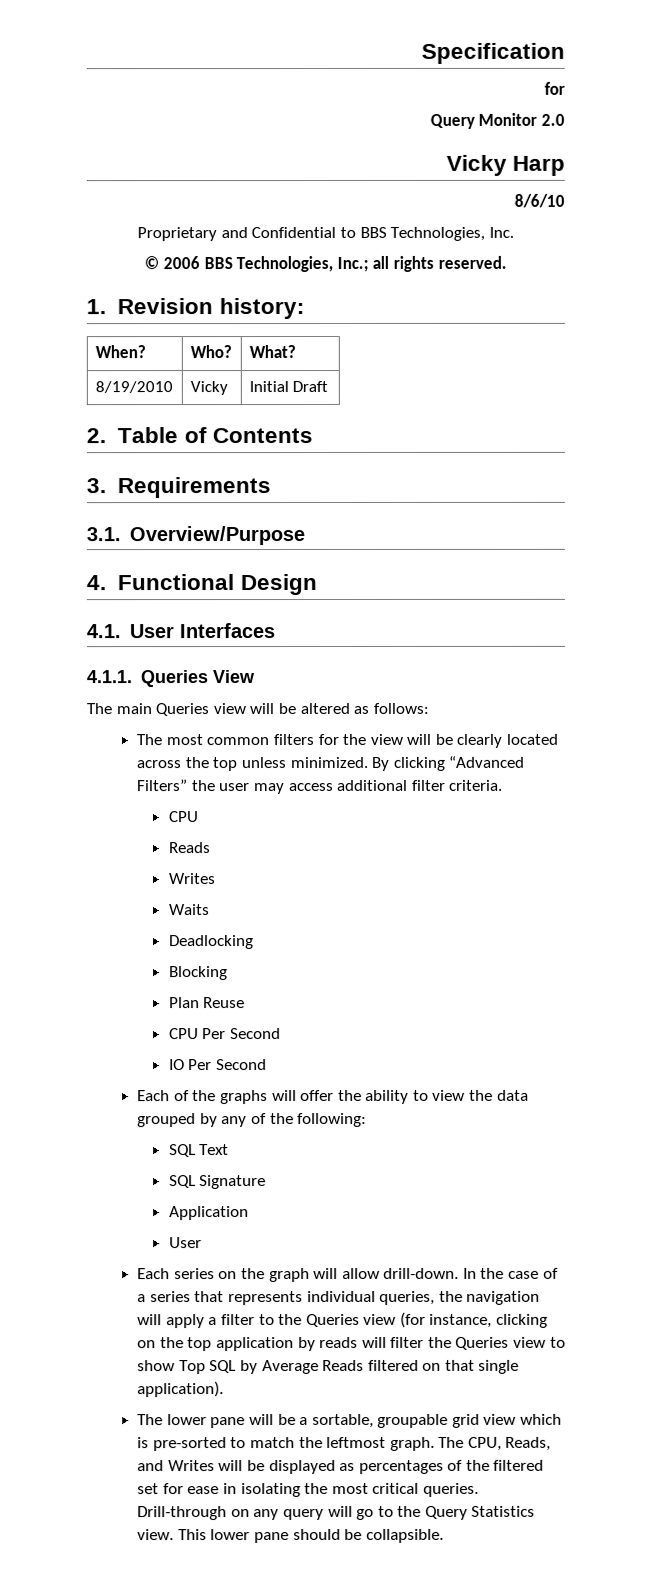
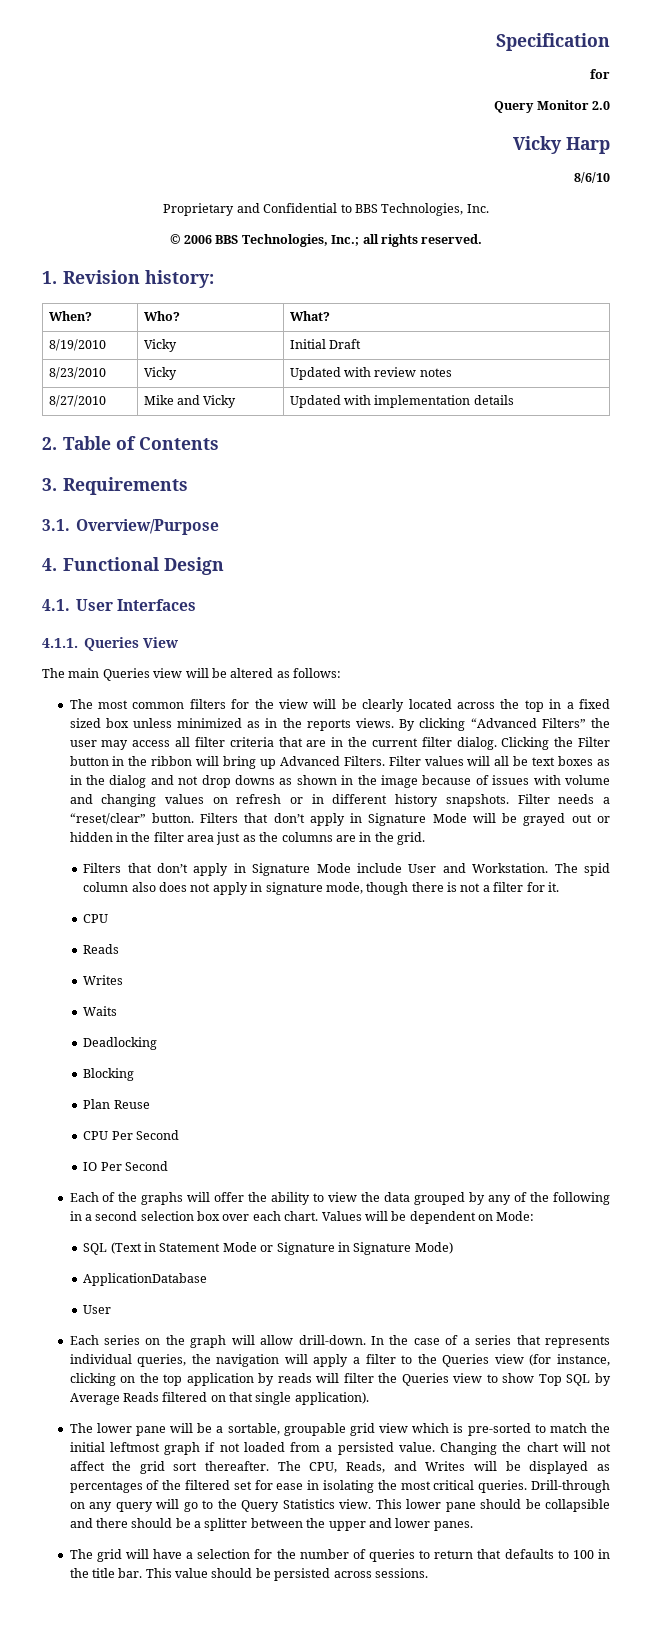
+ 8/23/2010 | Vicky | Updated with review notes
+ 8/27/2010 | Mike and Vicky | Updated with implementation details
- The most common filters for the view will be clearly located across the top unless minimized.
+ The most common filters for the view will be clearly located across the top in a fixed sized box unless minimized as in the reports views.
- By clicking “Advanced Filters” the user may access additional filter criteria.
+ By clicking “Advanced Filters” the user may access all filter criteria that are in the current filter dialog. Clicking the Filter button in the ribbon will bring up Advanced Filters. Filter values will all be text boxes as in the dialog and not drop downs as shown in the image because of issues with volume and changing values on refresh or in different history snapshots. Filter needs a “reset/clear” button. Filters that don’t apply in Signature Mode will be grayed out or hidden in the filter area just as the columns are in the grid.
+ Filters that don’t apply in Signature Mode include User and Workstation. The spid column also does not apply in signature mode, though there is not a filter for it.
- Each of the graphs will offer the ability to view the data grouped by any of the following:
- SQL Text
- SQL Signature
- Application
+ Each of the graphs will offer the ability to view the data grouped by any of the following in a second selection box over each chart. Values will be dependent on Mode:
+ SQL (Text in Statement Mode or Signature in Signature Mode)
+ ApplicationDatabase
- The lower pane will be a sortable, groupable grid view which is pre-sorted to match the leftmost graph.
+ The lower pane will be a sortable, groupable grid view which is pre-sorted to match the initial leftmost graph if not loaded from a persisted value. Changing the chart will not affect the grid sort thereafter.
- This lower pane should be collapsible.
+ This lower pane should be collapsible and there should be a splitter between the upper and lower panes.
+ The grid will have a selection for the number of queries to return that defaults to 100 in the title bar. This value should be persisted across sessions.

